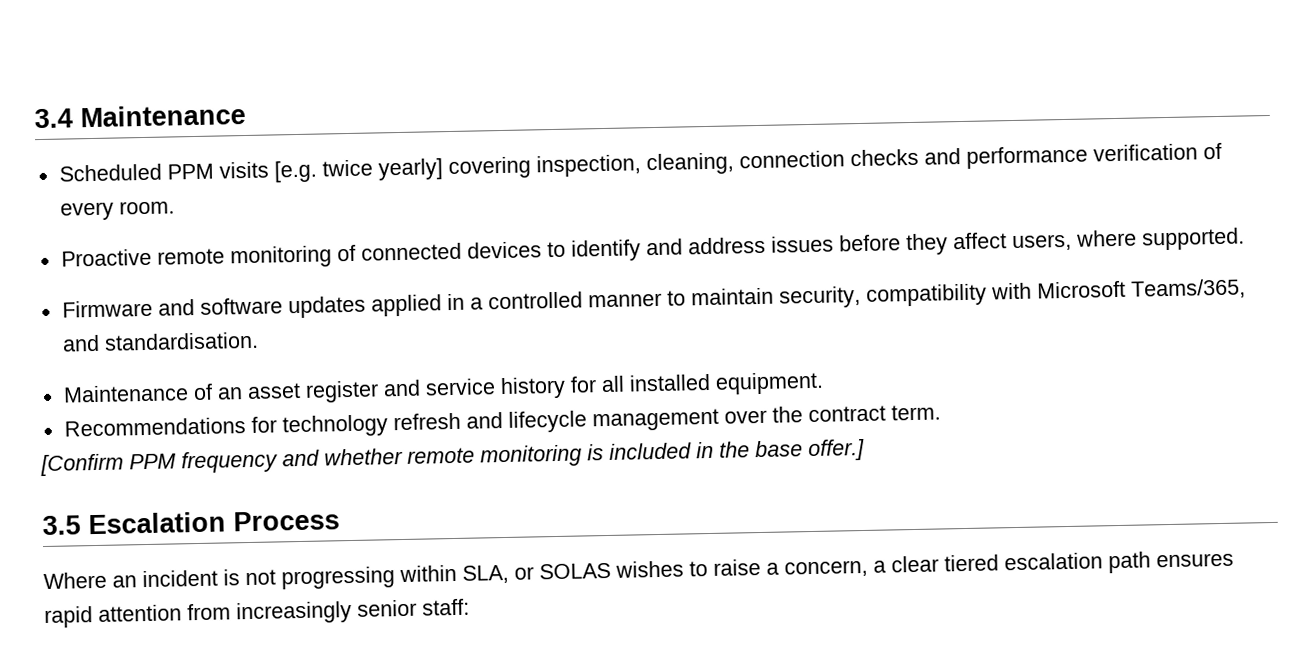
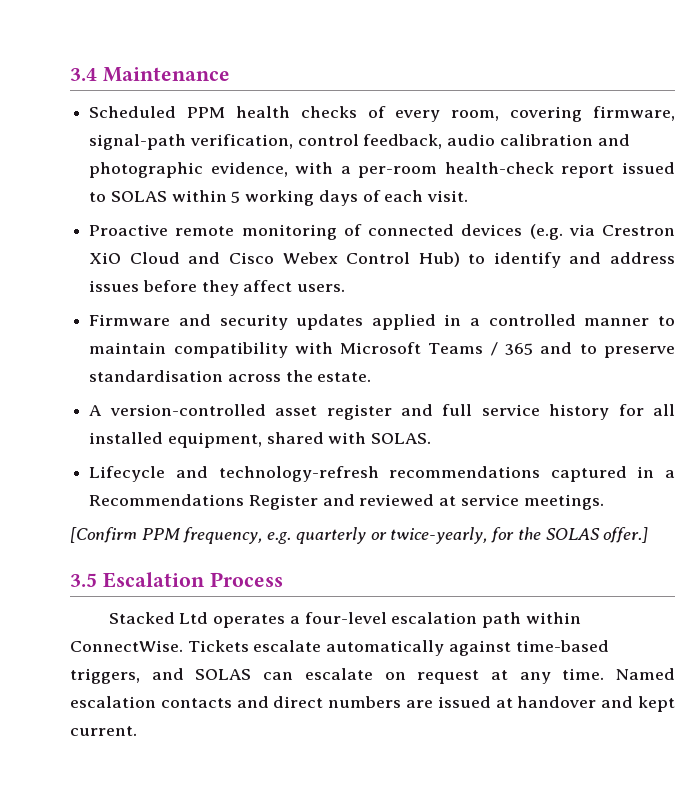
- Scheduled PPM visits [e.g. twice yearly] covering inspection, cleaning, connection checks and performance verification of every room.
+ Scheduled PPM health checks of every room, covering firmware, signal-path verification, control feedback, audio calibration and photographic evidence, with a per-room health-check report issued to SOLAS within 5 working days of each visit.
- Proactive remote monitoring of connected devices to identify and address issues before they affect users, where supported.
+ Proactive remote monitoring of connected devices (e.g. via Crestron XiO Cloud and Cisco Webex Control Hub) to identify and address issues before they affect users.
- Firmware and software updates applied in a controlled manner to maintain security, compatibility with Microsoft Teams/365, and standardisation.
- Maintenance of an asset register and service history for all installed equipment.
- Recommendations for technology refresh and lifecycle management over the contract term.
- [Confirm PPM frequency and whether remote monitoring is included in the base offer.]
+ Firmware and security updates applied in a controlled manner to maintain compatibility with Microsoft Teams / 365 and to preserve standardisation across the estate.
+ A version-controlled asset register and full service history for all installed equipment, shared with SOLAS.
+ Lifecycle and technology-refresh recommendations captured in a Recommendations Register and reviewed at service meetings.
+ [Confirm PPM frequency, e.g. quarterly or twice-yearly, for the SOLAS offer.]
  3.5 Escalation Process
- Where an incident is not progressing within SLA, or SOLAS wishes to raise a concern, a clear tiered escalation path ensures rapid attention from increasingly senior staff:
+ Stacked Ltd operates a four-level escalation path within ConnectWise. Tickets escalate automatically against time-based triggers, and SOLAS can escalate on request at any time. Named escalation contacts and direct numbers are issued at handover and kept current.

